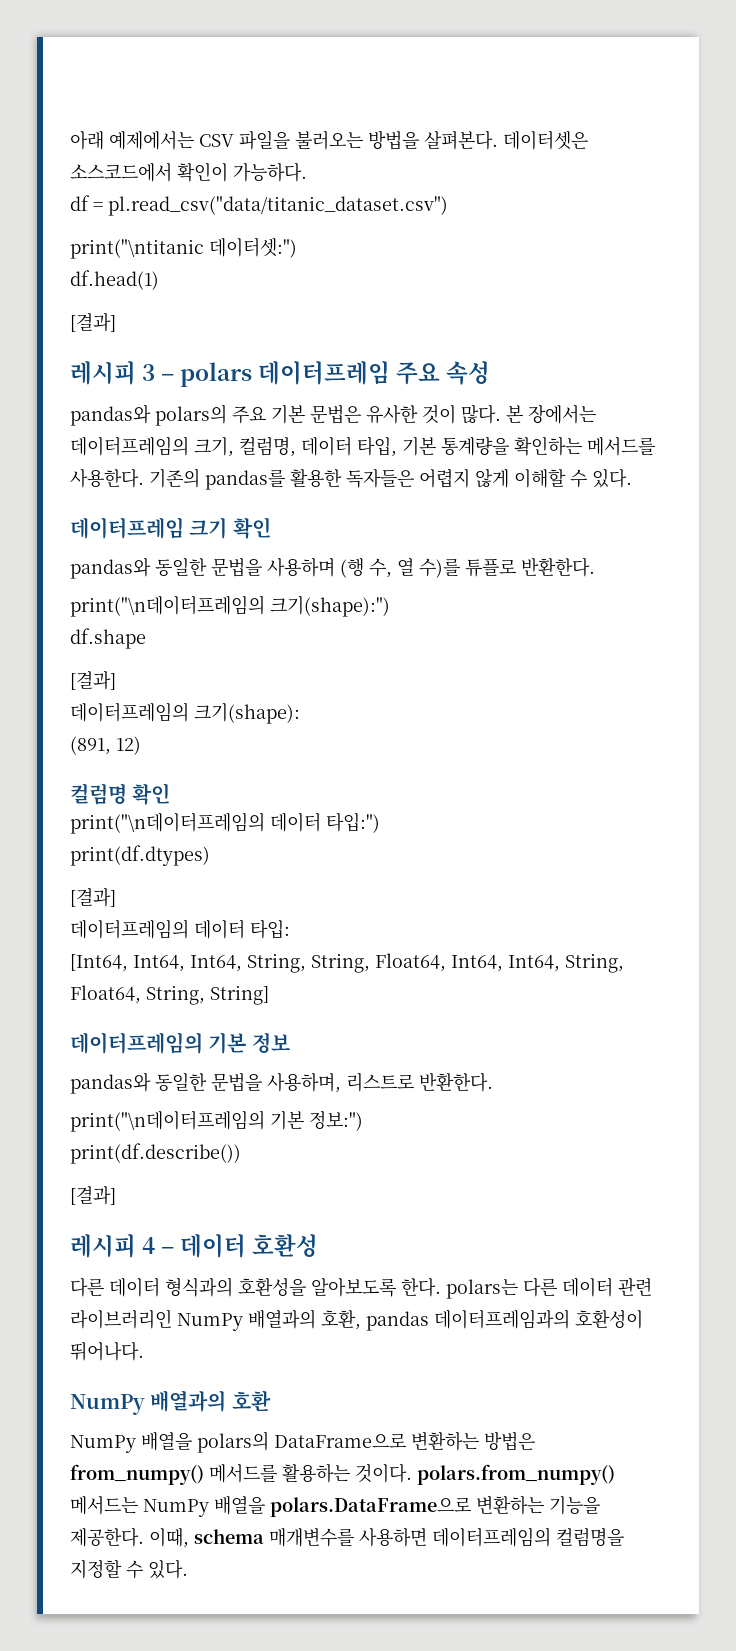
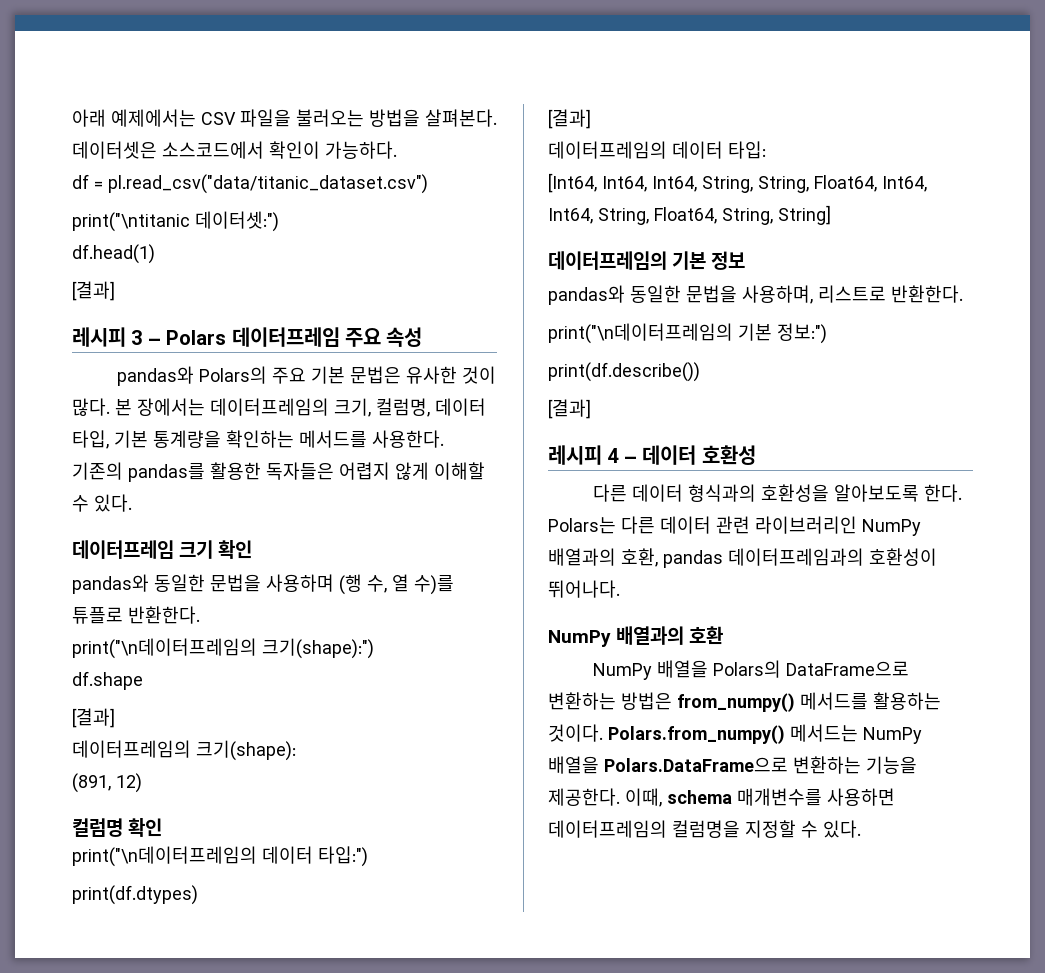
- 레시피 3 – polars 데이터프레임 주요 속성
+ 레시피 3 – Polars 데이터프레임 주요 속성
- pandas와 polars의 주요 기본 문법은 유사한 것이 많다.
+ pandas와 Polars의 주요 기본 문법은 유사한 것이 많다.
- 다른 데이터 형식과의 호환성을 알아보도록 한다. polars는 다른 데이터 관련 라이브러리인 NumPy 배열과의 호환, pandas 데이터프레임과의 호환성이 뛰어나다.
+ 다른 데이터 형식과의 호환성을 알아보도록 한다. Polars는 다른 데이터 관련 라이브러리인 NumPy 배열과의 호환, pandas 데이터프레임과의 호환성이 뛰어나다.
- NumPy 배열을 polars의 DataFrame으로 변환하는 방법은 from_numpy() 메서드를 활용하는 것이다. polars.from_numpy() 메서드는 NumPy 배열을 polars.DataFrame으로 변환하는 기능을 제공한다.
+ NumPy 배열을 Polars의 DataFrame으로 변환하는 방법은 from_numpy() 메서드를 활용하는 것이다. Polars.from_numpy() 메서드는 NumPy 배열을 Polars.DataFrame으로 변환하는 기능을 제공한다.

